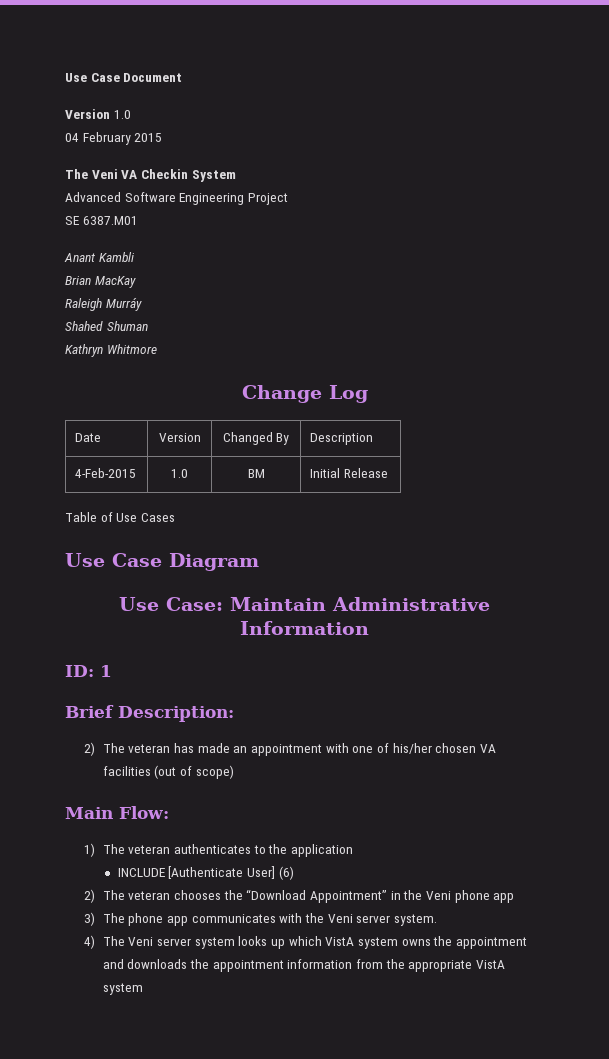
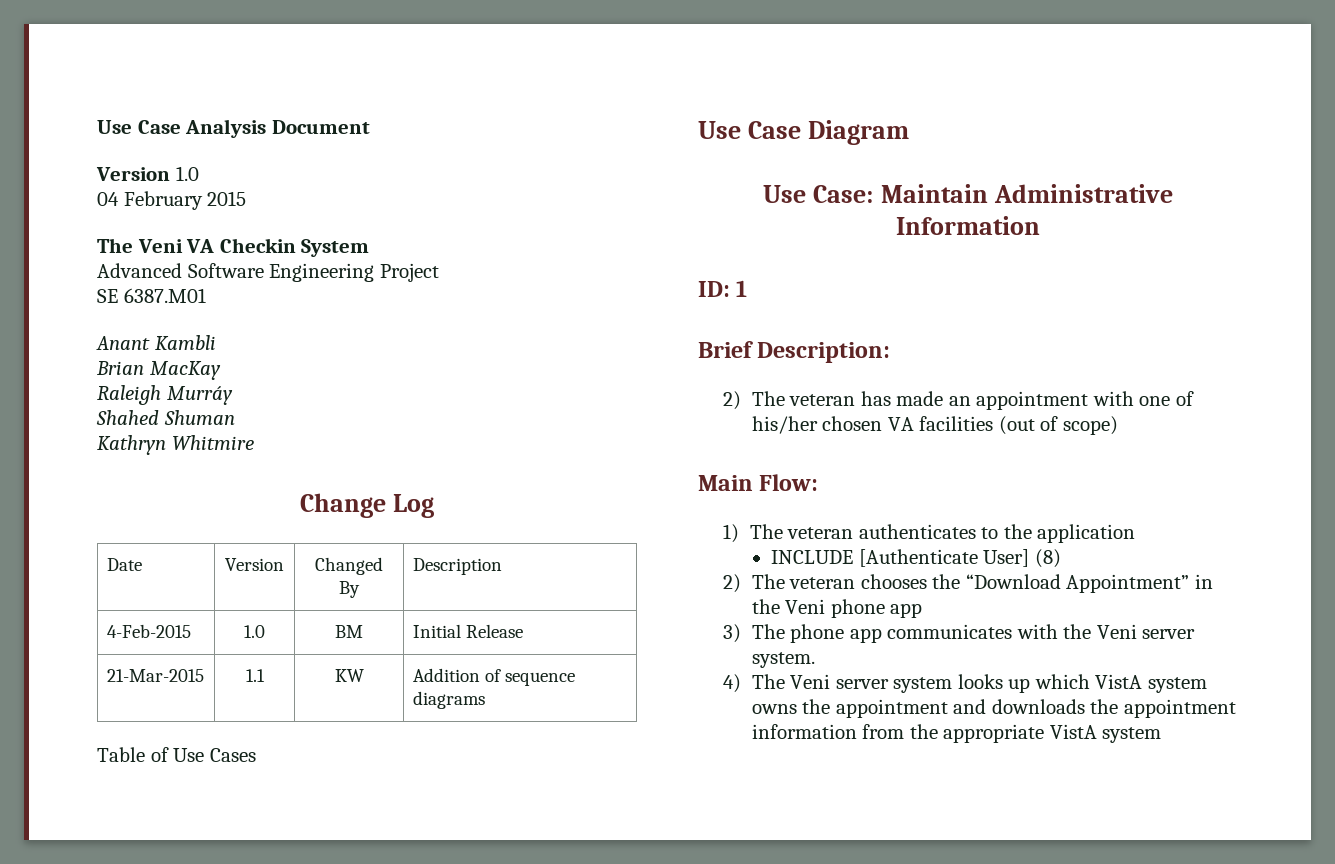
- Use Case Document
+ Use Case Analysis Document
- Kathryn Whitmore
+ Kathryn Whitmire
+ 21-Mar-2015 | 1.1 | KW | Addition of sequence diagrams
- INCLUDE [Authenticate User] (6)
+ INCLUDE [Authenticate User] (8)

